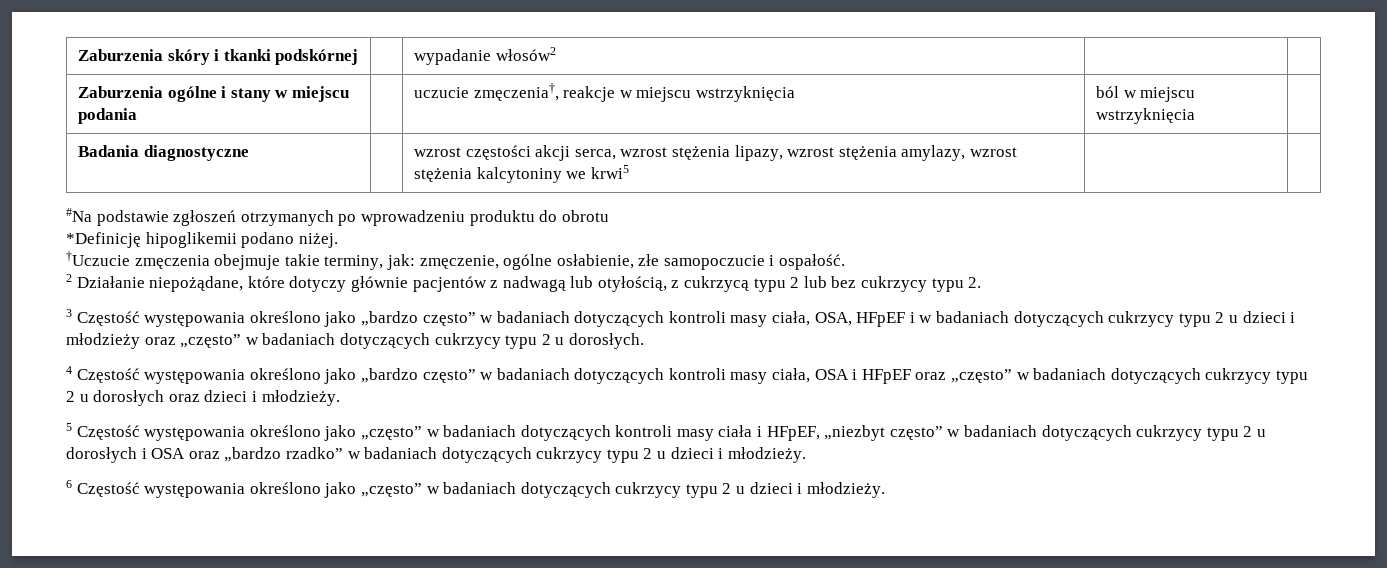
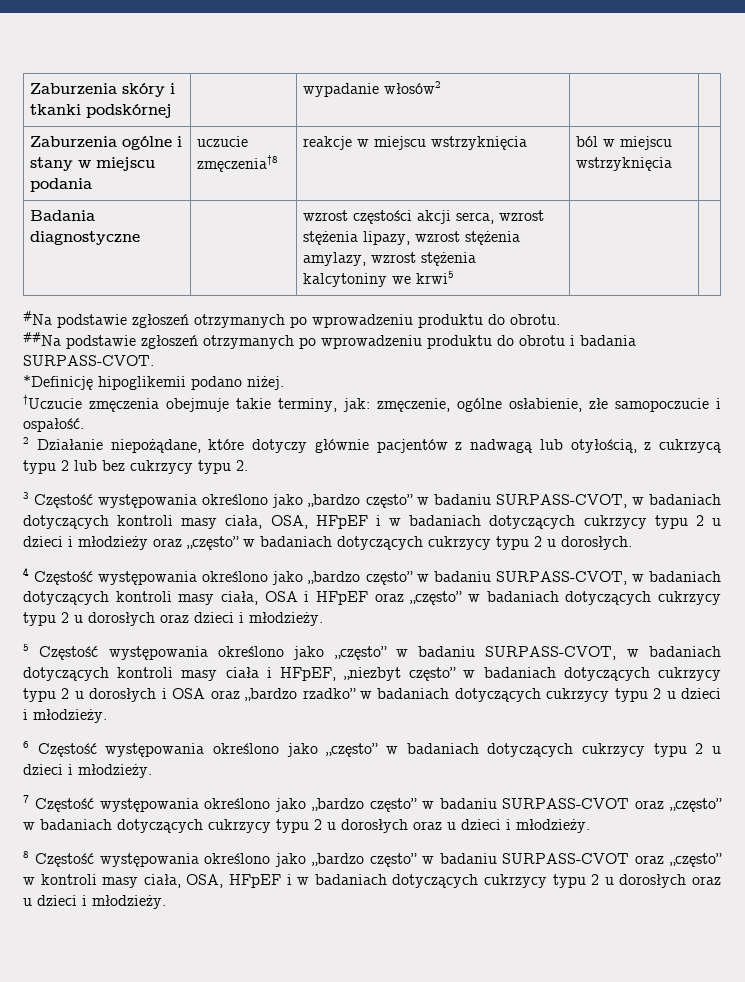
- Zaburzenia ogólne i stany w miejscu podania | | uczucie zmęczenia†, reakcje w miejscu wstrzyknięcia | ból w miejscu wstrzyknięcia |
+ Zaburzenia ogólne i stany w miejscu podania | uczucie zmęczenia†8 | reakcje w miejscu wstrzyknięcia | ból w miejscu wstrzyknięcia |
- #Na podstawie zgłoszeń otrzymanych po wprowadzeniu produktu do obrotu
+ #Na podstawie zgłoszeń otrzymanych po wprowadzeniu produktu do obrotu.
+ ##Na podstawie zgłoszeń otrzymanych po wprowadzeniu produktu do obrotu i badania SURPASS-CVOT.
- 3 Częstość występowania określono jako „bardzo często” w badaniach dotyczących kontroli masy ciała, OSA, HFpEF i w badaniach dotyczących cukrzycy typu 2 u dzieci i młodzieży oraz „często” w badaniach dotyczących cukrzycy typu 2 u dorosłych.
+ 3 Częstość występowania określono jako „bardzo często” w badaniu SURPASS-CVOT, w badaniach dotyczących kontroli masy ciała, OSA, HFpEF i w badaniach dotyczących cukrzycy typu 2 u dzieci i młodzieży oraz „często” w badaniach dotyczących cukrzycy typu 2 u dorosłych.
- 4 Częstość występowania określono jako „bardzo często” w badaniach dotyczących kontroli masy ciała, OSA i HFpEF oraz „często” w badaniach dotyczących cukrzycy typu 2 u dorosłych oraz dzieci i młodzieży.
+ 4 Częstość występowania określono jako „bardzo często” w badaniu SURPASS-CVOT, w badaniach dotyczących kontroli masy ciała, OSA i HFpEF oraz „często” w badaniach dotyczących cukrzycy typu 2 u dorosłych oraz dzieci i młodzieży.
- 5 Częstość występowania określono jako „często” w badaniach dotyczących kontroli masy ciała i HFpEF, „niezbyt często” w badaniach dotyczących cukrzycy typu 2 u dorosłych i OSA oraz „bardzo rzadko” w badaniach dotyczących cukrzycy typu 2 u dzieci i młodzieży.
+ 5 Częstość występowania określono jako „często” w badaniu SURPASS-CVOT, w badaniach dotyczących kontroli masy ciała i HFpEF, „niezbyt często” w badaniach dotyczących cukrzycy typu 2 u dorosłych i OSA oraz „bardzo rzadko” w badaniach dotyczących cukrzycy typu 2 u dzieci i młodzieży.
+ 7 Częstość występowania określono jako „bardzo często” w badaniu SURPASS-CVOT oraz „często” w badaniach dotyczących cukrzycy typu 2 u dorosłych oraz u dzieci i młodzieży.
+ 8 Częstość występowania określono jako „bardzo często” w badaniu SURPASS-CVOT oraz „często” w kontroli masy ciała, OSA, HFpEF i w badaniach dotyczących cukrzycy typu 2 u dorosłych oraz u dzieci i młodzieży.

